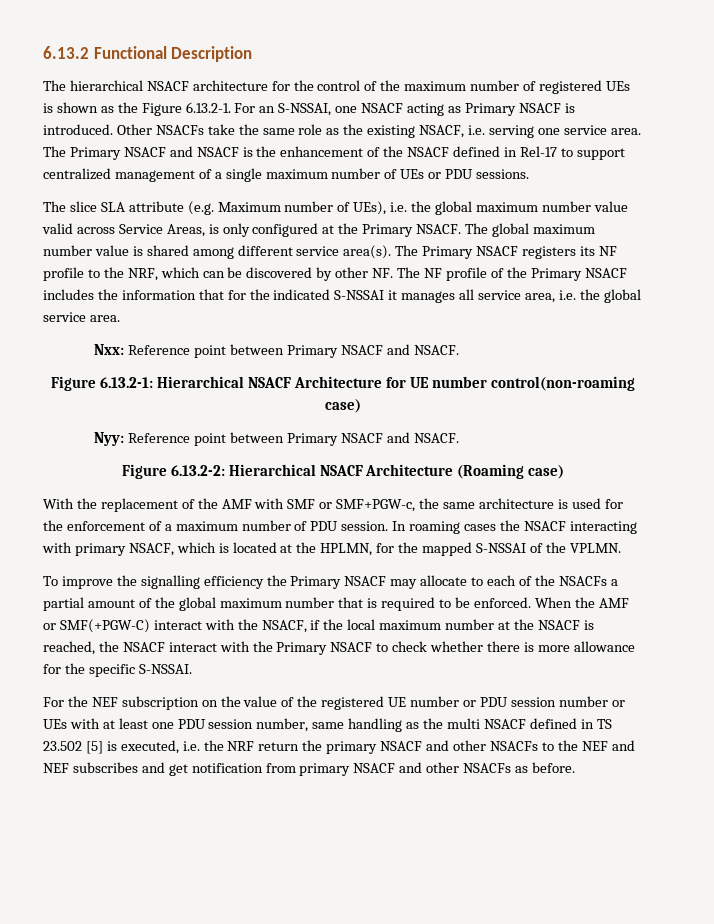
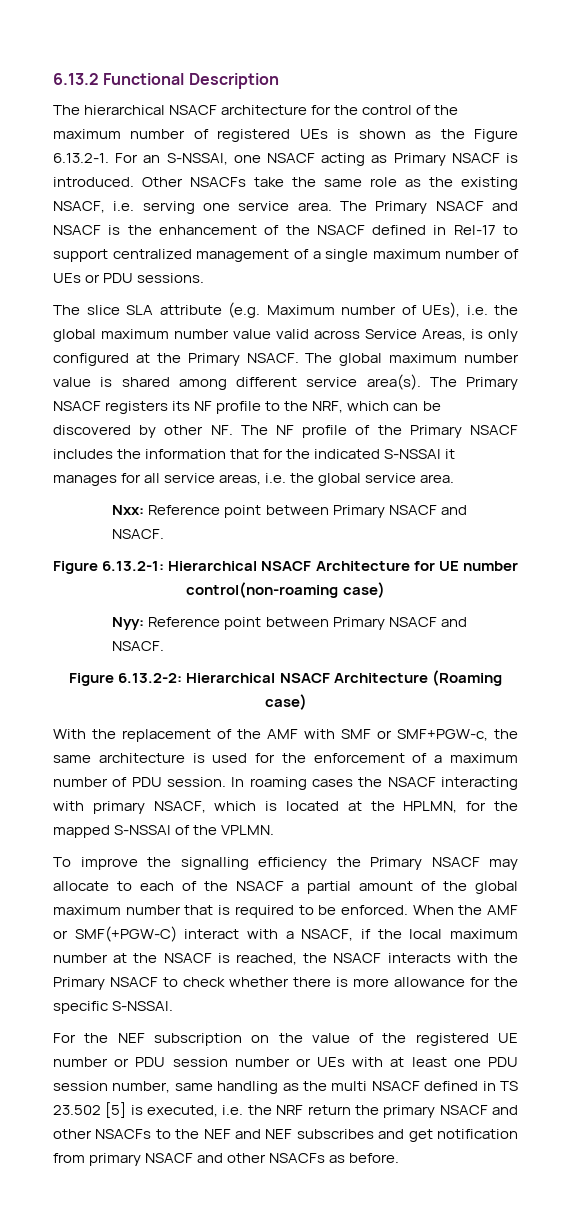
- The Primary NSACF registers its NF profile to the NRF, which can be discovered by other NF. The NF profile of the Primary NSACF includes the information that for the indicated S-NSSAI it manages all service area, i.e. the global service area.
+ The Primary NSACF registers its NF profile to the NRF, which can be discovered by other NF. The NF profile of the Primary NSACF includes the information that for the indicated S-NSSAI it manages for all service areas, i.e. the global service area.
- To improve the signalling efficiency the Primary NSACF may allocate to each of the NSACFs a partial amount of the global maximum number that is required to be enforced.
+ To improve the signalling efficiency the Primary NSACF may allocate to each of the NSACF a partial amount of the global maximum number that is required to be enforced.
- When the AMF or SMF(+PGW-C) interact with the NSACF, if the local maximum number at the NSACF is reached, the NSACF interact with the Primary NSACF to check whether there is more allowance for the specific S-NSSAI.
+ When the AMF or SMF(+PGW-C) interact with a NSACF, if the local maximum number at the NSACF is reached, the NSACF interacts with the Primary NSACF to check whether there is more allowance for the specific S-NSSAI.

